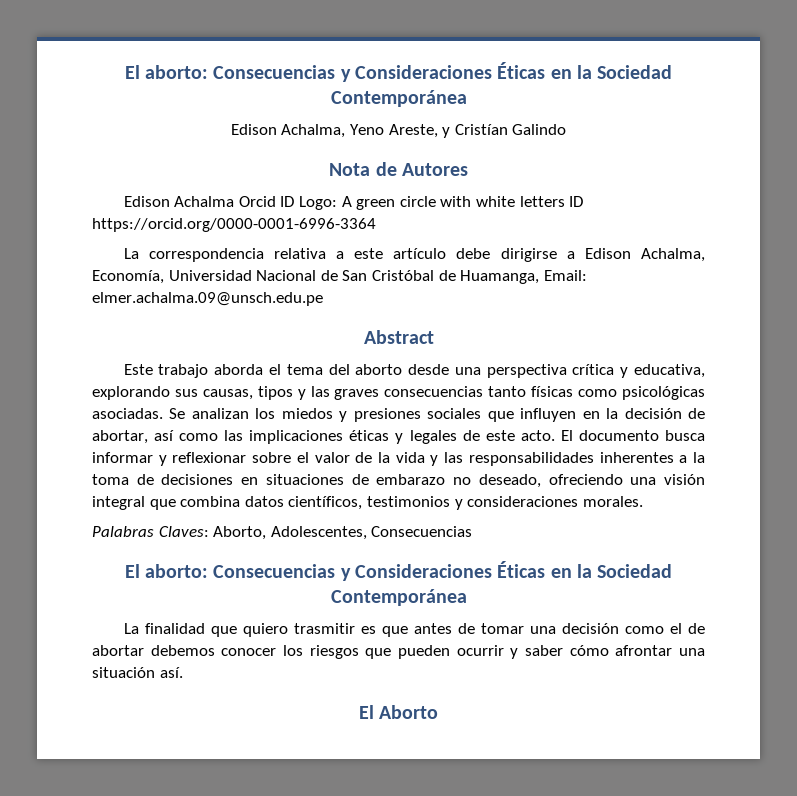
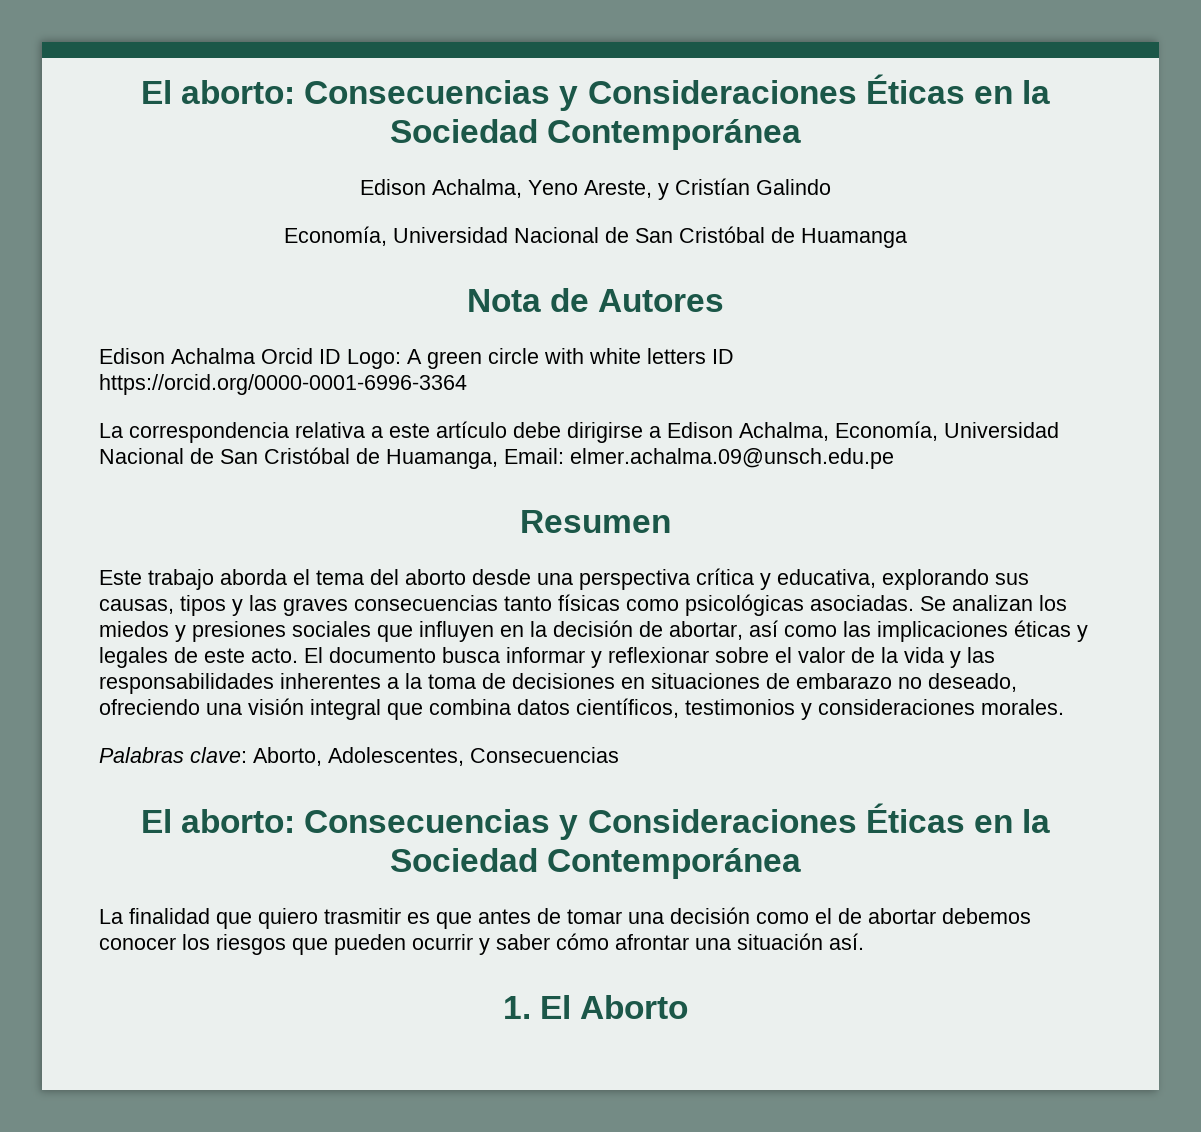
+ Economía, Universidad Nacional de San Cristóbal de Huamanga
- Abstract
+ Resumen
- Palabras Claves: Aborto, Adolescentes, Consecuencias
+ Palabras clave: Aborto, Adolescentes, Consecuencias
- El Aborto
+ 1. El Aborto

